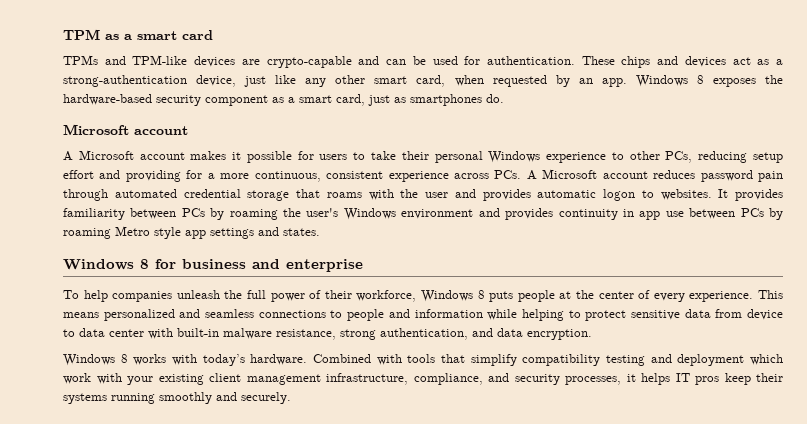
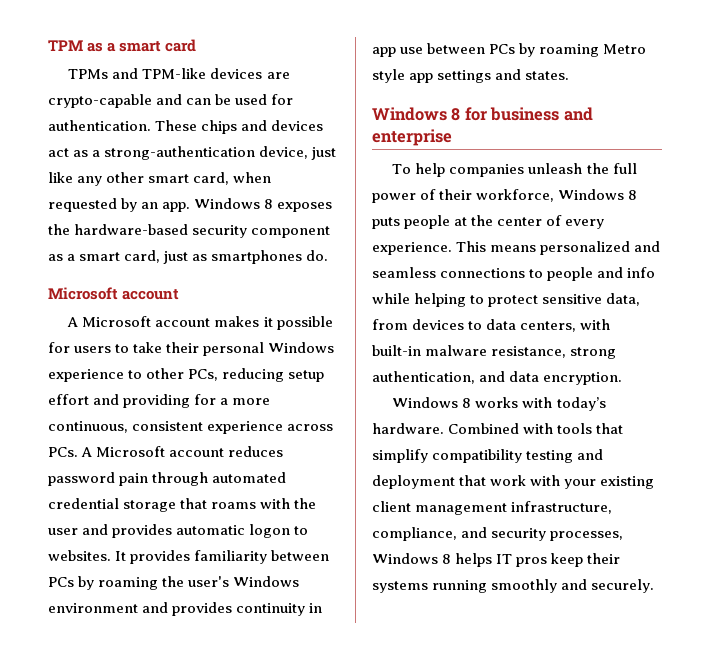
- This means personalized and seamless connections to people and information while helping to protect sensitive data from device to data center with built-in malware resistance, strong authentication, and data encryption.
+ This means personalized and seamless connections to people and info while helping to protect sensitive data, from devices to data centers, with built-in malware resistance, strong authentication, and data encryption.
- Combined with tools that simplify compatibility testing and deployment which work with your existing client management infrastructure, compliance, and security processes, it helps IT pros keep their systems running smoothly and securely.
+ Combined with tools that simplify compatibility testing and deployment that work with your existing client management infrastructure, compliance, and security processes, Windows 8 helps IT pros keep their systems running smoothly and securely.

